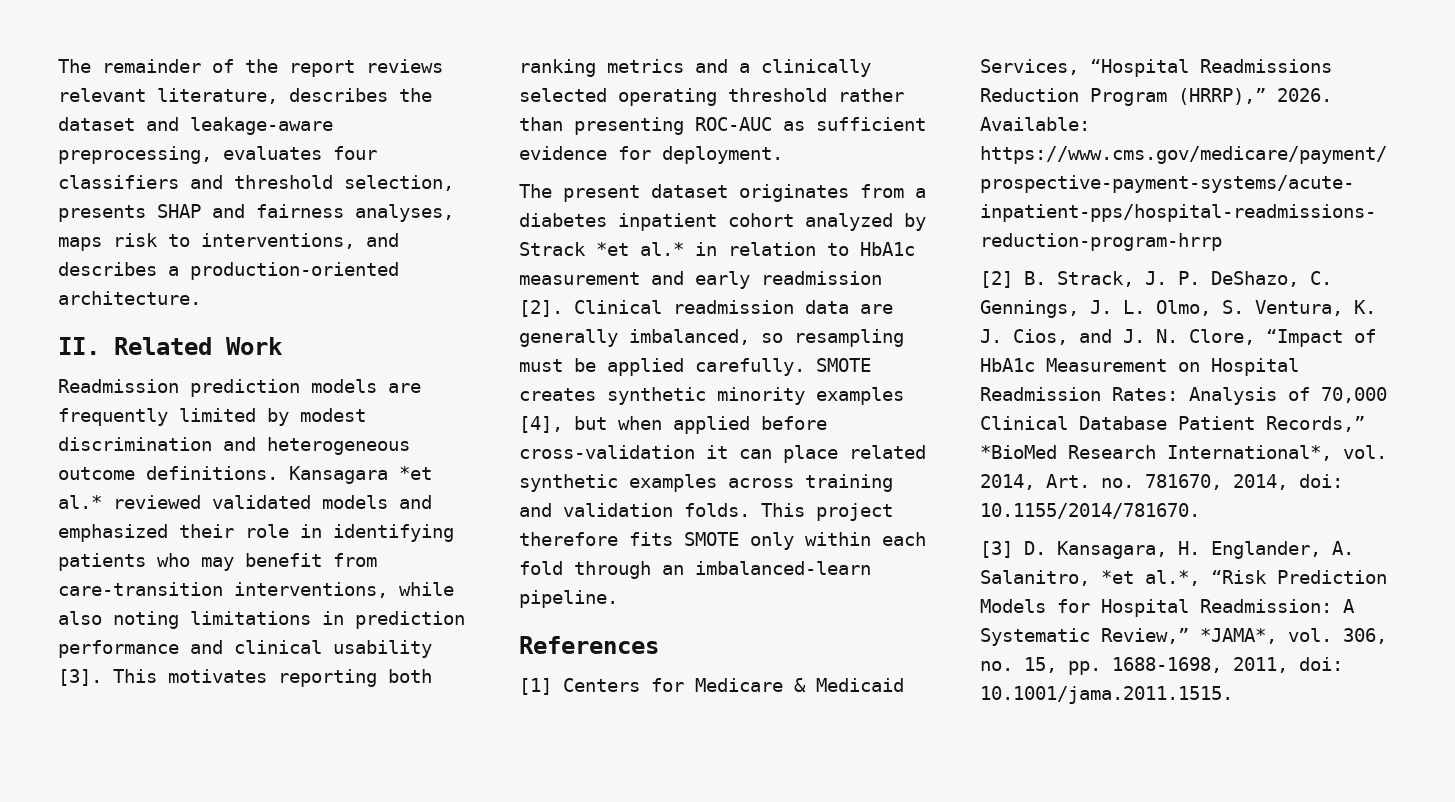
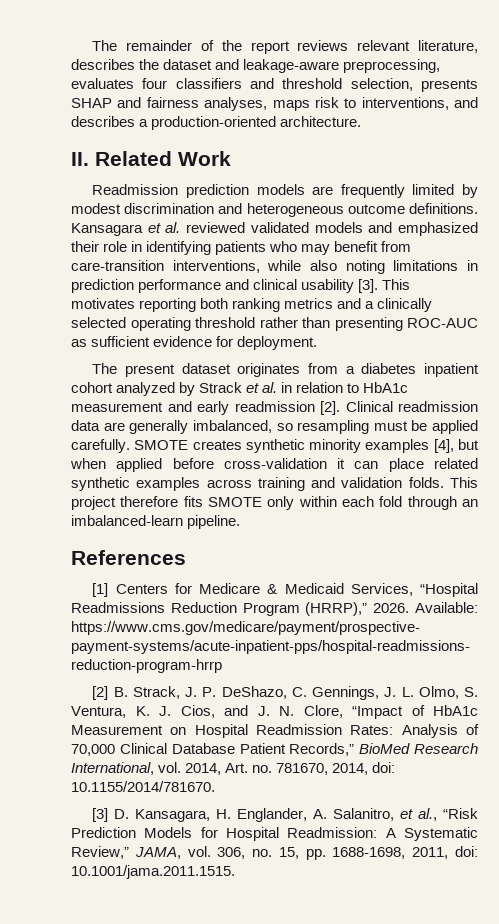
- Kansagara *et al.* reviewed validated models and emphasized their role in identifying patients who may benefit from care-transition interventions, while also noting limitations in prediction performance and clinical usability [3].
+ Kansagara et al. reviewed validated models and emphasized their role in identifying patients who may benefit from care-transition interventions, while also noting limitations in prediction performance and clinical usability [3].
- The present dataset originates from a diabetes inpatient cohort analyzed by Strack *et al.* in relation to HbA1c measurement and early readmission [2].
+ The present dataset originates from a diabetes inpatient cohort analyzed by Strack et al. in relation to HbA1c measurement and early readmission [2].
- [2] B. Strack, J. P. DeShazo, C. Gennings, J. L. Olmo, S. Ventura, K. J. Cios, and J. N. Clore, “Impact of HbA1c Measurement on Hospital Readmission Rates: Analysis of 70,000 Clinical Database Patient Records,” *BioMed Research International*, vol. 2014, Art. no. 781670, 2014, doi: 10.1155/2014/781670.
+ [2] B. Strack, J. P. DeShazo, C. Gennings, J. L. Olmo, S. Ventura, K. J. Cios, and J. N. Clore, “Impact of HbA1c Measurement on Hospital Readmission Rates: Analysis of 70,000 Clinical Database Patient Records,” BioMed Research International, vol. 2014, Art. no. 781670, 2014, doi: 10.1155/2014/781670.
- [3] D. Kansagara, H. Englander, A. Salanitro, *et al.*, “Risk Prediction Models for Hospital Readmission: A Systematic Review,” *JAMA*, vol. 306, no. 15, pp. 1688-1698, 2011, doi: 10.1001/jama.2011.1515.
+ [3] D. Kansagara, H. Englander, A. Salanitro, et al., “Risk Prediction Models for Hospital Readmission: A Systematic Review,” JAMA, vol. 306, no. 15, pp. 1688-1698, 2011, doi: 10.1001/jama.2011.1515.

